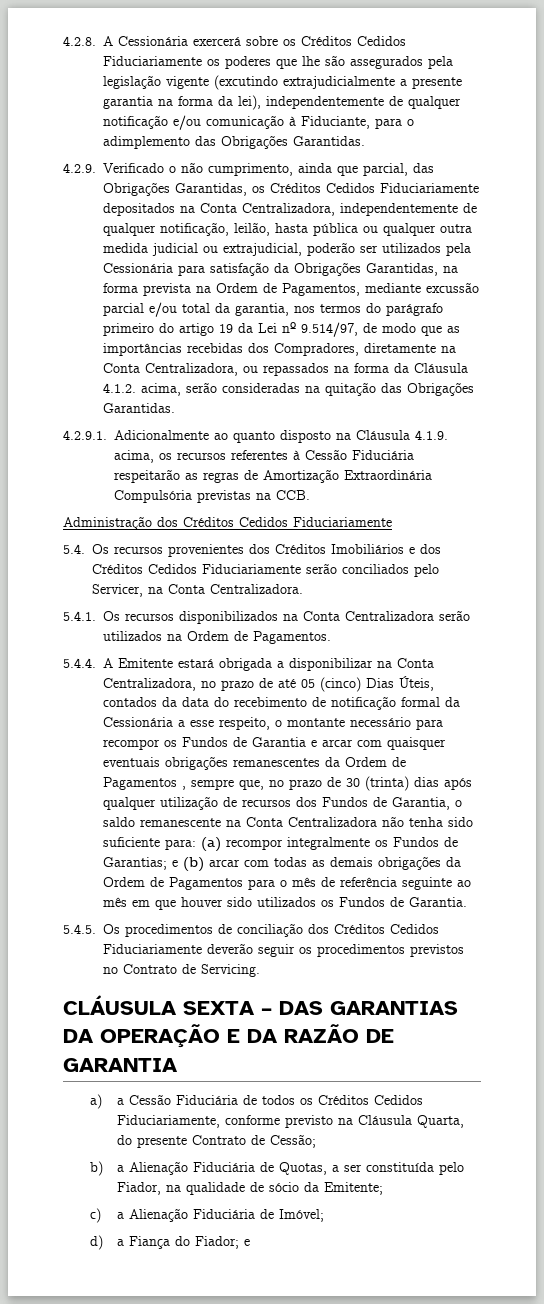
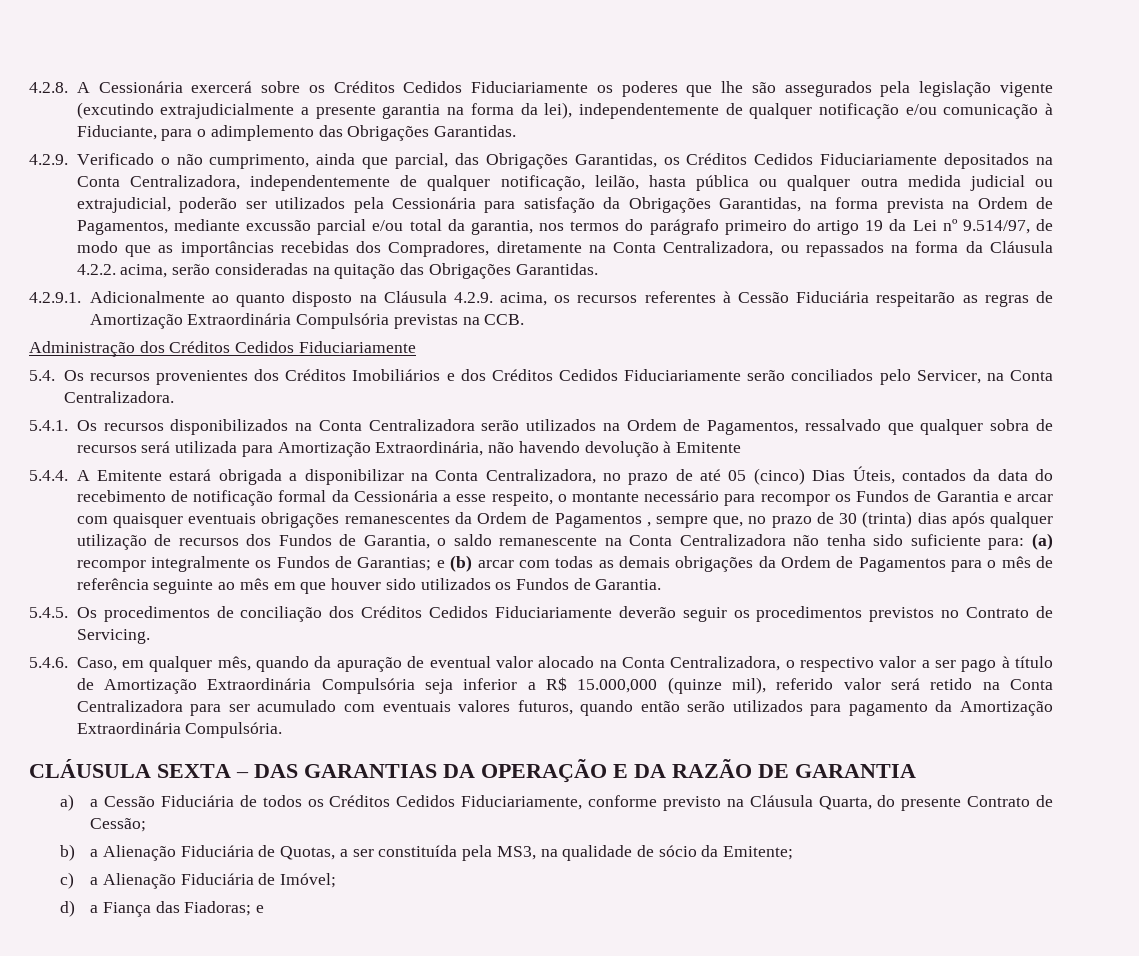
- 4.2.9. Verificado o não cumprimento, ainda que parcial, das Obrigações Garantidas, os Créditos Cedidos Fiduciariamente depositados na Conta Centralizadora, independentemente de qualquer notificação, leilão, hasta pública ou qualquer outra medida judicial ou extrajudicial, poderão ser utilizados pela Cessionária para satisfação da Obrigações Garantidas, na forma prevista na Ordem de Pagamentos, mediante excussão parcial e/ou total da garantia, nos termos do parágrafo primeiro do artigo 19 da Lei nº 9.514/97, de modo que as importâncias recebidas dos Compradores, diretamente na Conta Centralizadora, ou repassados na forma da Cláusula 4.1.2. acima, serão consideradas na quitação das Obrigações Garantidas.
+ 4.2.9. Verificado o não cumprimento, ainda que parcial, das Obrigações Garantidas, os Créditos Cedidos Fiduciariamente depositados na Conta Centralizadora, independentemente de qualquer notificação, leilão, hasta pública ou qualquer outra medida judicial ou extrajudicial, poderão ser utilizados pela Cessionária para satisfação da Obrigações Garantidas, na forma prevista na Ordem de Pagamentos, mediante excussão parcial e/ou total da garantia, nos termos do parágrafo primeiro do artigo 19 da Lei nº 9.514/97, de modo que as importâncias recebidas dos Compradores, diretamente na Conta Centralizadora, ou repassados na forma da Cláusula 4.2.2. acima, serão consideradas na quitação das Obrigações Garantidas.
- 4.2.9.1. Adicionalmente ao quanto disposto na Cláusula 4.1.9. acima, os recursos referentes à Cessão Fiduciária respeitarão as regras de Amortização Extraordinária Compulsória previstas na CCB.
+ 4.2.9.1. Adicionalmente ao quanto disposto na Cláusula 4.2.9. acima, os recursos referentes à Cessão Fiduciária respeitarão as regras de Amortização Extraordinária Compulsória previstas na CCB.
- 5.4.1. Os recursos disponibilizados na Conta Centralizadora serão utilizados na Ordem de Pagamentos.
+ 5.4.1. Os recursos disponibilizados na Conta Centralizadora serão utilizados na Ordem de Pagamentos, ressalvado que qualquer sobra de recursos será utilizada para Amortização Extraordinária, não havendo devolução à Emitente
+ 5.4.6. Caso, em qualquer mês, quando da apuração de eventual valor alocado na Conta Centralizadora, o respectivo valor a ser pago à título de Amortização Extraordinária Compulsória seja inferior a R$ 15.000,000 (quinze mil), referido valor será retido na Conta Centralizadora para ser acumulado com eventuais valores futuros, quando então serão utilizados para pagamento da Amortização Extraordinária Compulsória.
- b) a Alienação Fiduciária de Quotas, a ser constituída pelo Fiador, na qualidade de sócio da Emitente;
+ b) a Alienação Fiduciária de Quotas, a ser constituída pela MS3, na qualidade de sócio da Emitente;
- d) a Fiança do Fiador; e
+ d) a Fiança das Fiadoras; e

